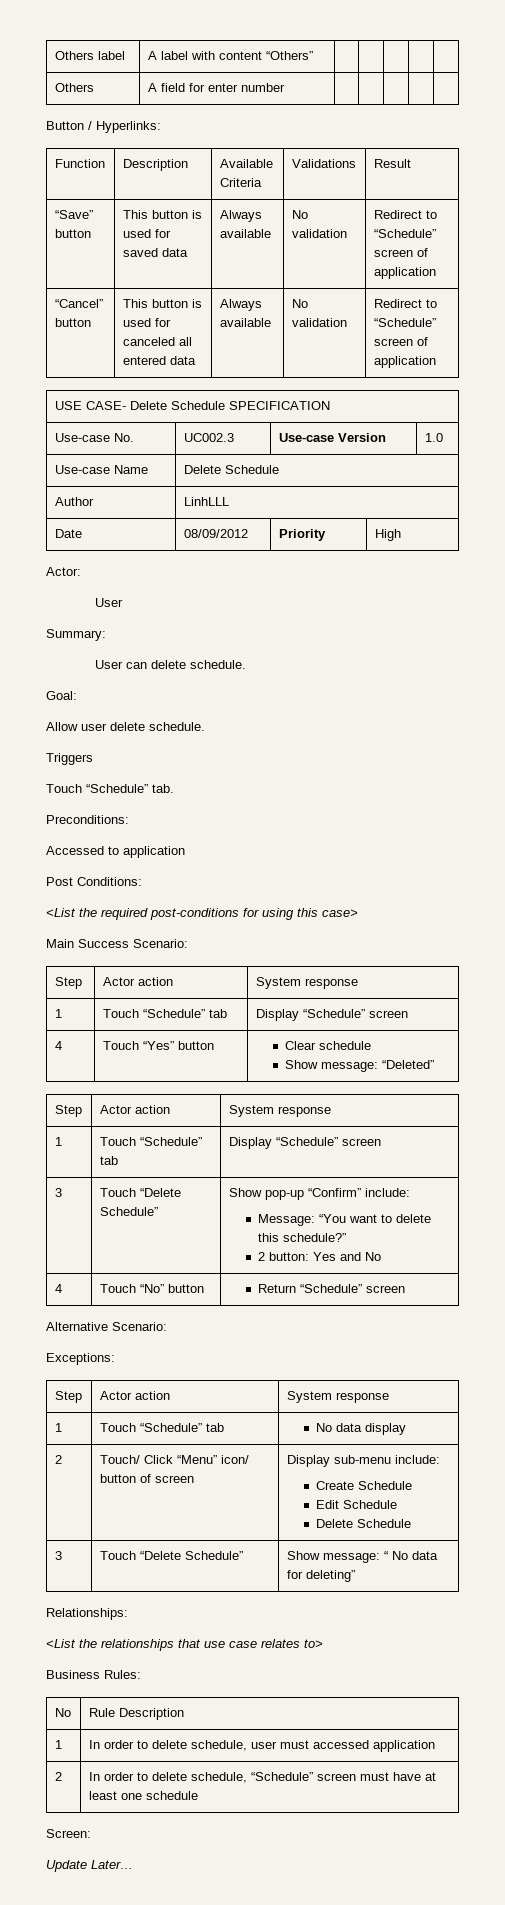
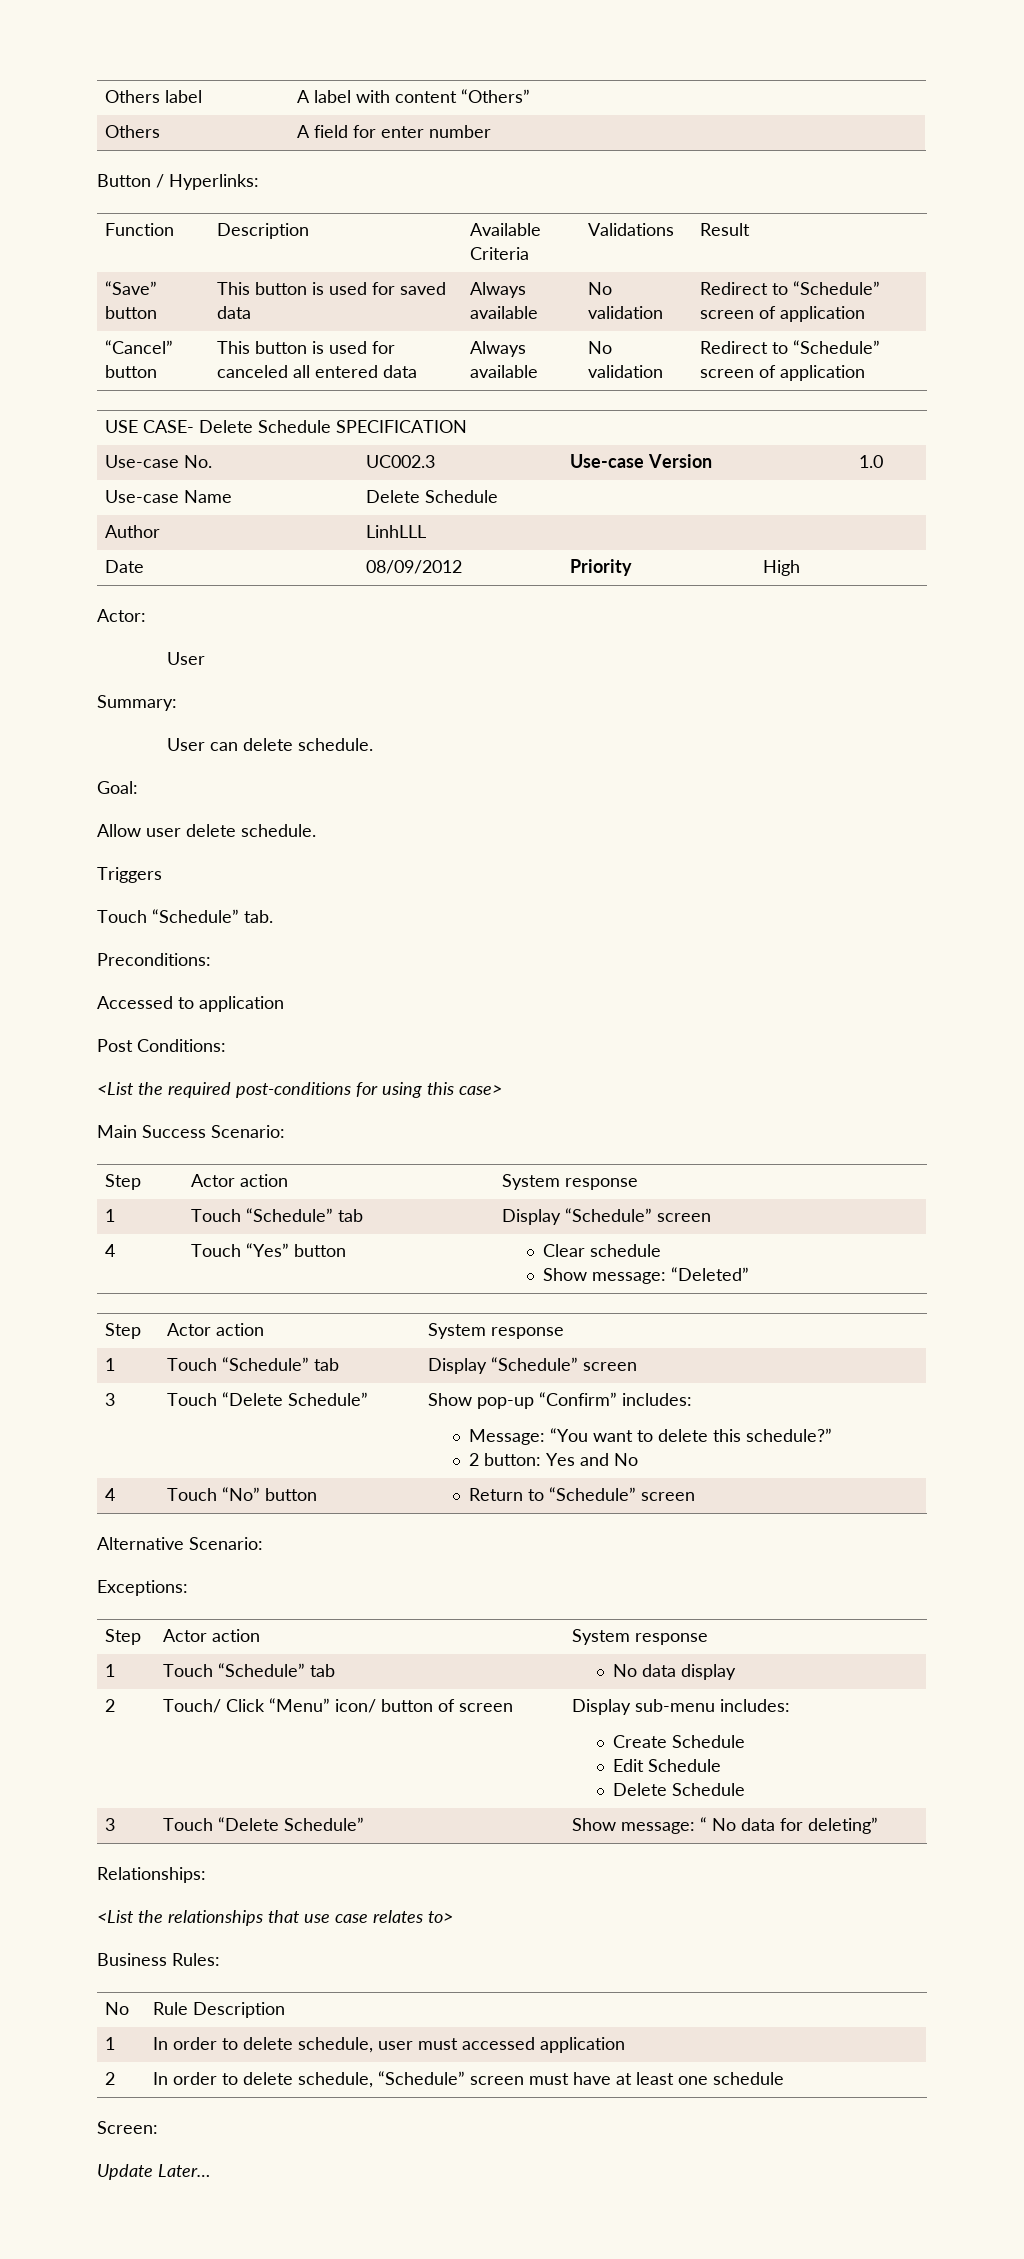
- 3 | Touch “Delete Schedule” | Show pop-up “Confirm” include:
+ 3 | Touch “Delete Schedule” | Show pop-up “Confirm” includes:
- 4 | Touch “No” button | Return “Schedule” screen
+ 4 | Touch “No” button | Return to “Schedule” screen
- 2 | Touch/ Click “Menu” icon/ button of screen | Display sub-menu include:
+ 2 | Touch/ Click “Menu” icon/ button of screen | Display sub-menu includes:

